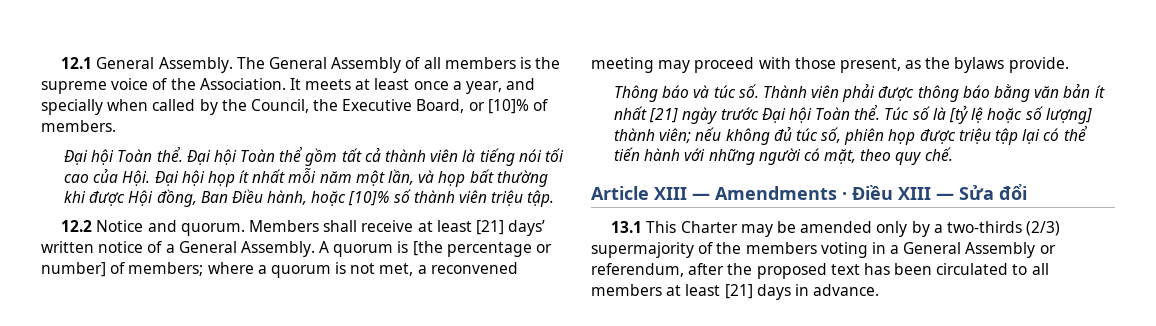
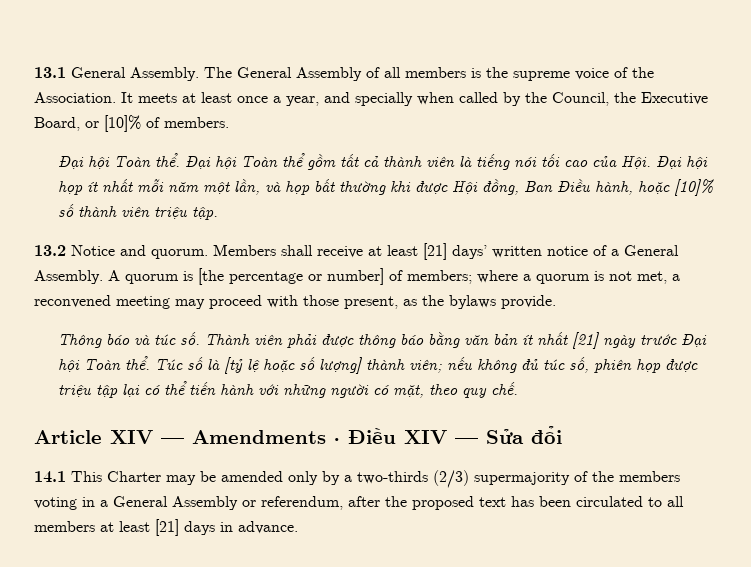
- 12.1 General Assembly.
+ 13.1 General Assembly.
- 12.2 Notice and quorum.
+ 13.2 Notice and quorum.
- Article XIII — Amendments · Điều XIII — Sửa đổi
+ Article XIV — Amendments · Điều XIV — Sửa đổi
- 13.1 This Charter may be amended only by a two-thirds (2/3) supermajority of the members voting in a General Assembly or referendum, after the proposed text has been circulated to all members at least [21] days in advance.
+ 14.1 This Charter may be amended only by a two-thirds (2/3) supermajority of the members voting in a General Assembly or referendum, after the proposed text has been circulated to all members at least [21] days in advance.

